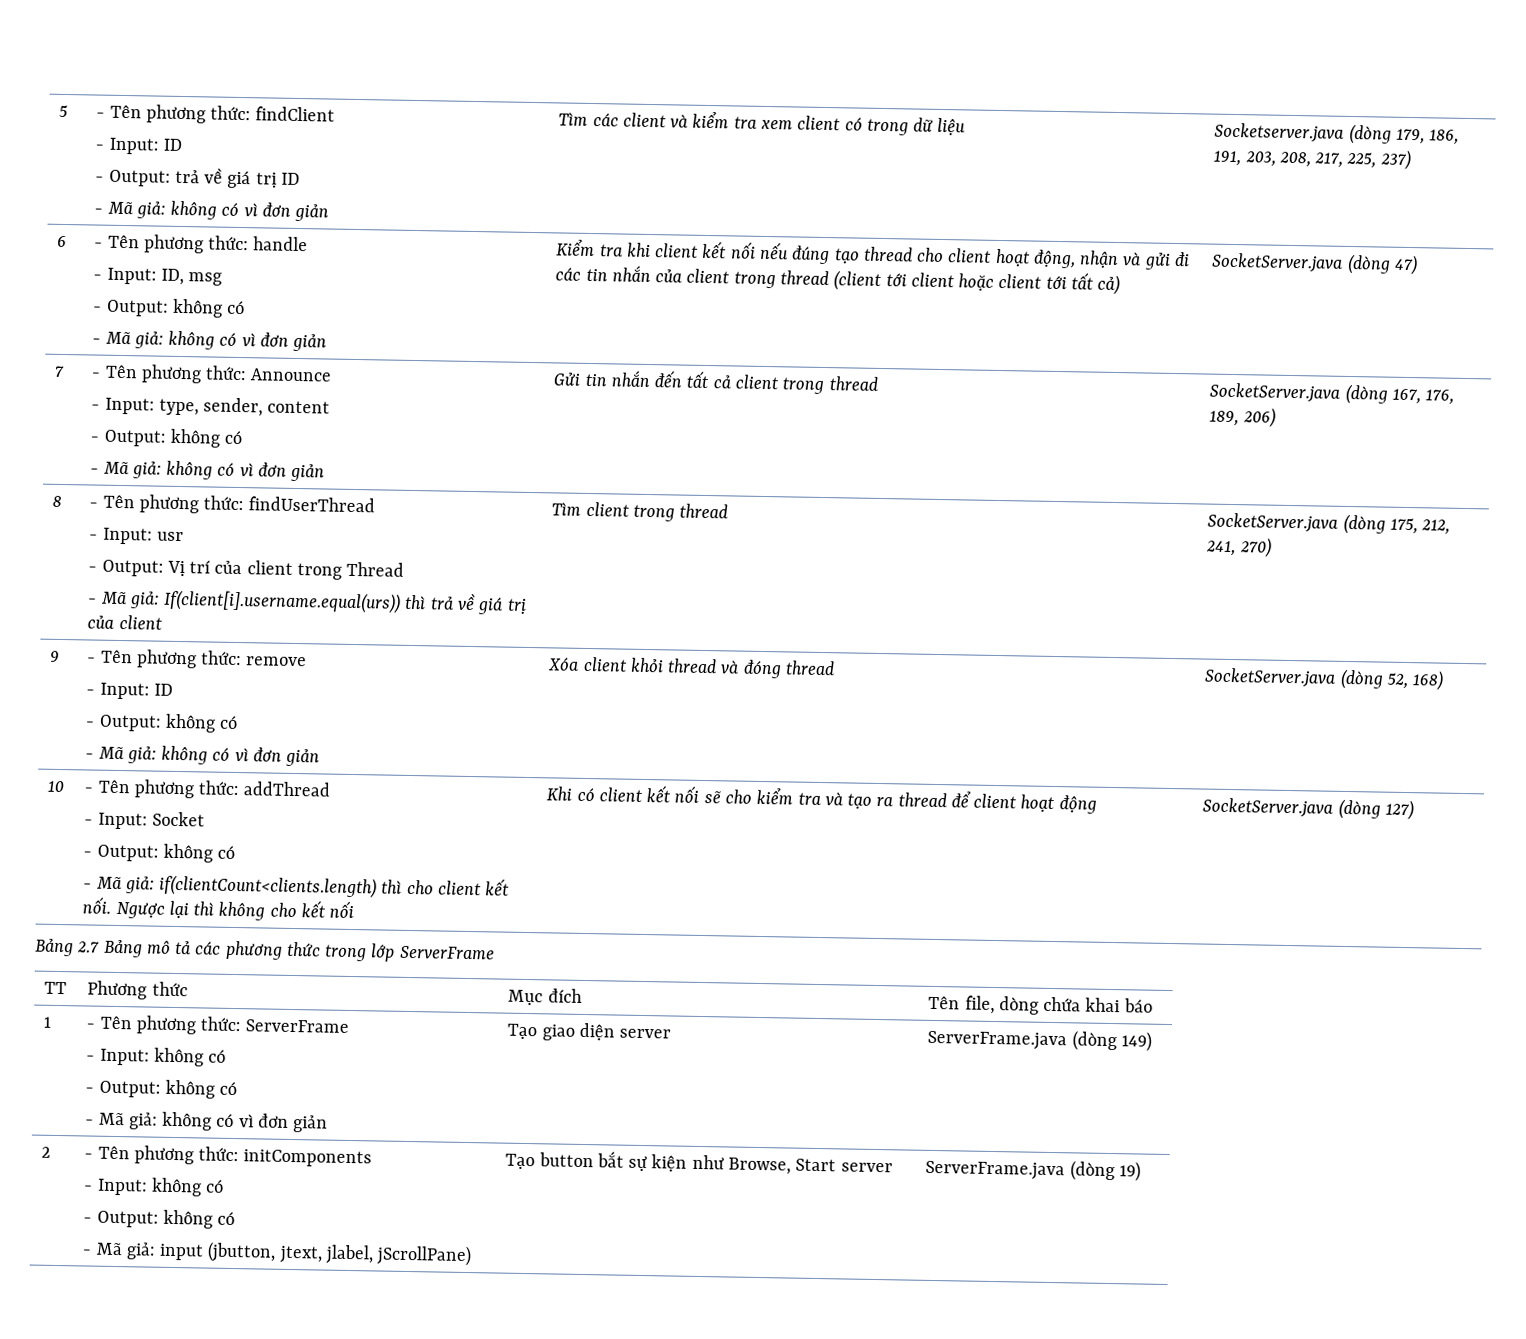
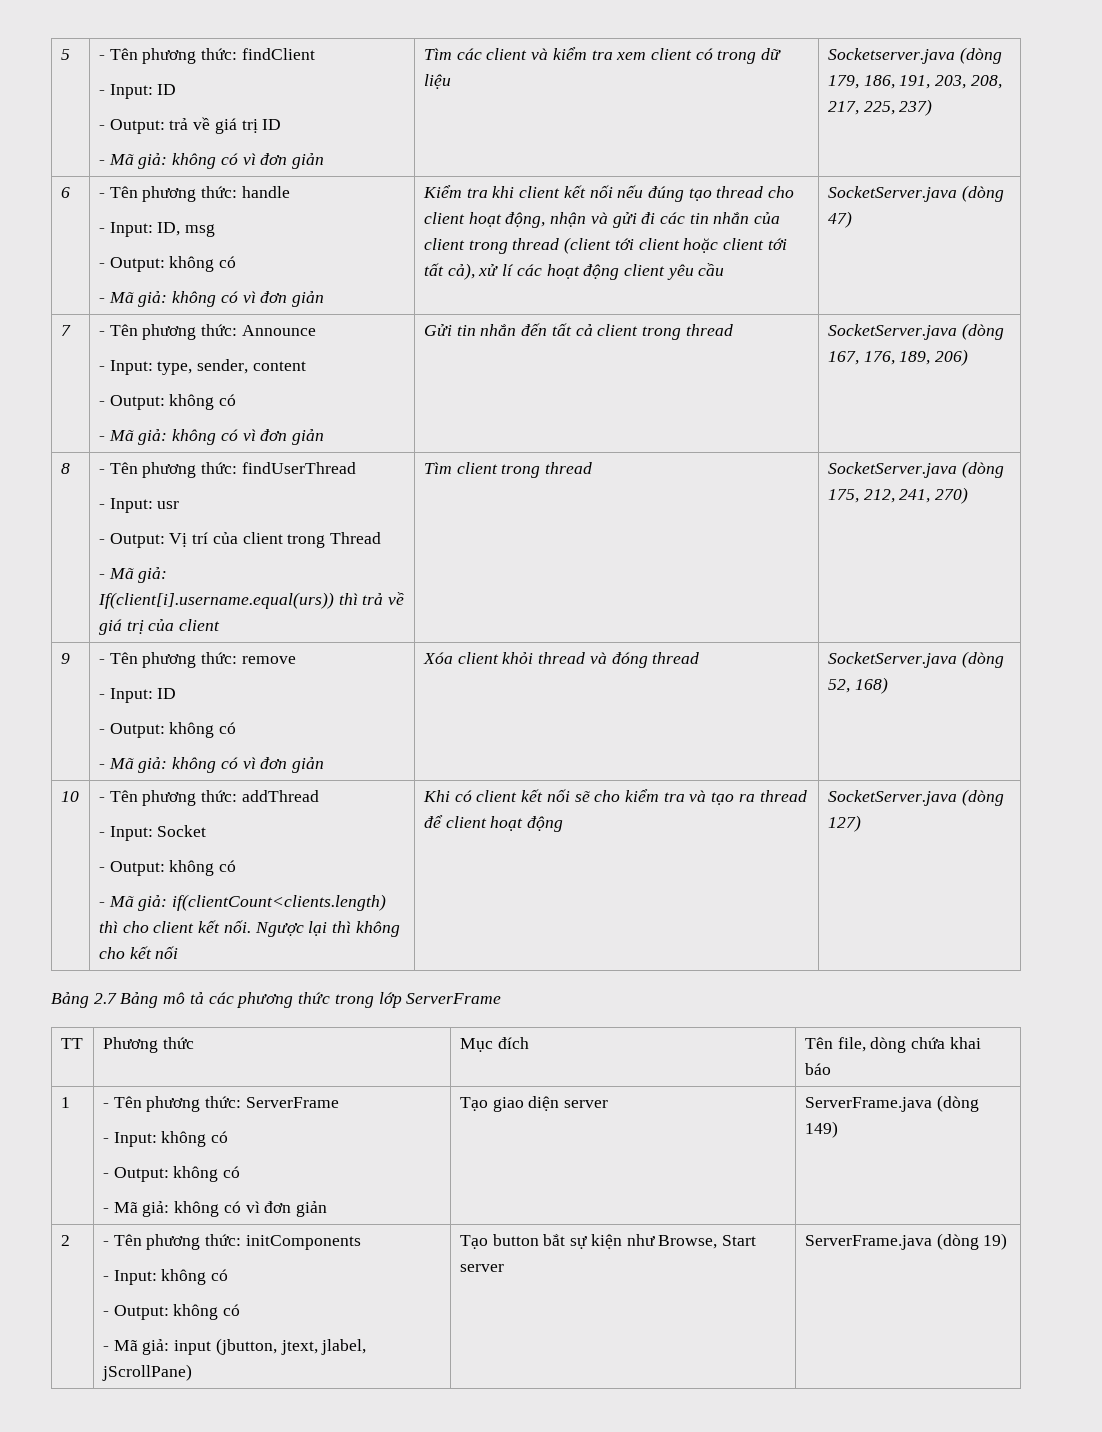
- Kiểm tra khi client kết nối nếu đúng tạo thread cho client hoạt động, nhận và gửi đi các tin nhắn của client trong thread (client tới client hoặc client tới tất cả)
+ Kiểm tra khi client kết nối nếu đúng tạo thread cho client hoạt động, nhận và gửi đi các tin nhắn của client trong thread (client tới client hoặc client tới tất cả), xử lí các hoạt động client yêu cầu

